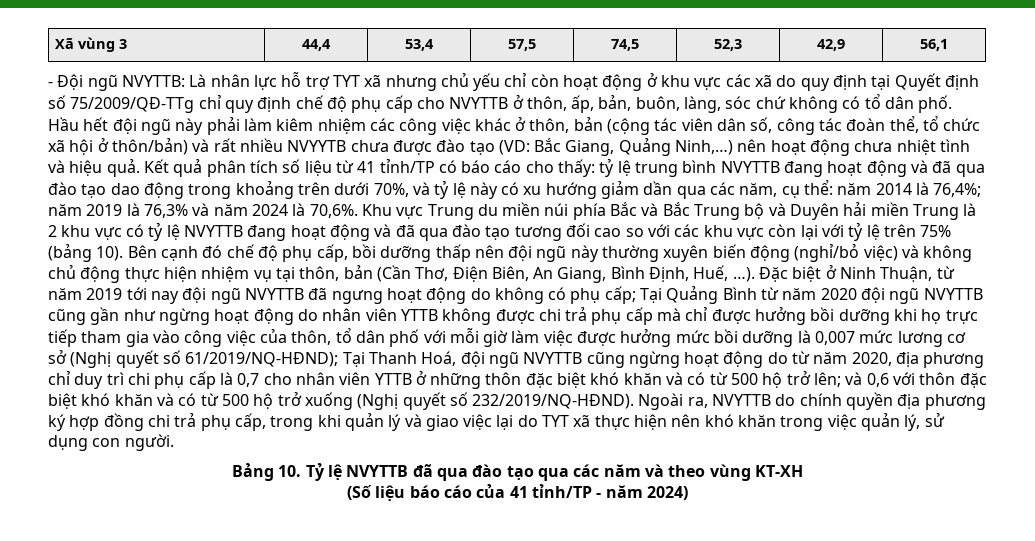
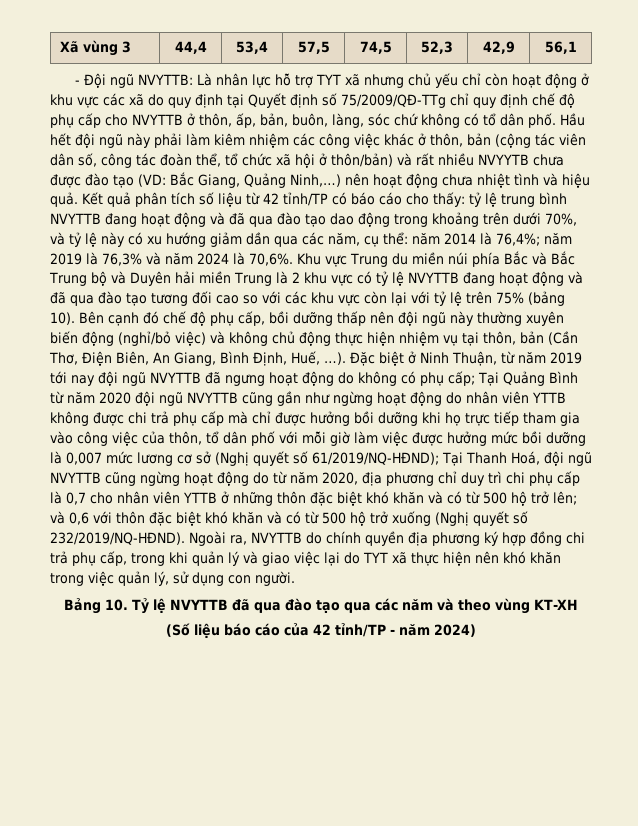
- Kết quả phân tích số liệu từ 41 tỉnh/TP có báo cáo cho thấy: tỷ lệ trung bình NVYTTB đang hoạt động và đã qua đào tạo dao động trong khoảng trên dưới 70%, và tỷ lệ này có xu hướng giảm dần qua các năm, cụ thể: năm 2014 là 76,4%; năm 2019 là 76,3% và năm 2024 là 70,6%.
+ Kết quả phân tích số liệu từ 42 tỉnh/TP có báo cáo cho thấy: tỷ lệ trung bình NVYTTB đang hoạt động và đã qua đào tạo dao động trong khoảng trên dưới 70%, và tỷ lệ này có xu hướng giảm dần qua các năm, cụ thể: năm 2014 là 76,4%; năm 2019 là 76,3% và năm 2024 là 70,6%.
- (Số liệu báo cáo của 41 tỉnh/TP - năm 2024)
+ (Số liệu báo cáo của 42 tỉnh/TP - năm 2024)

